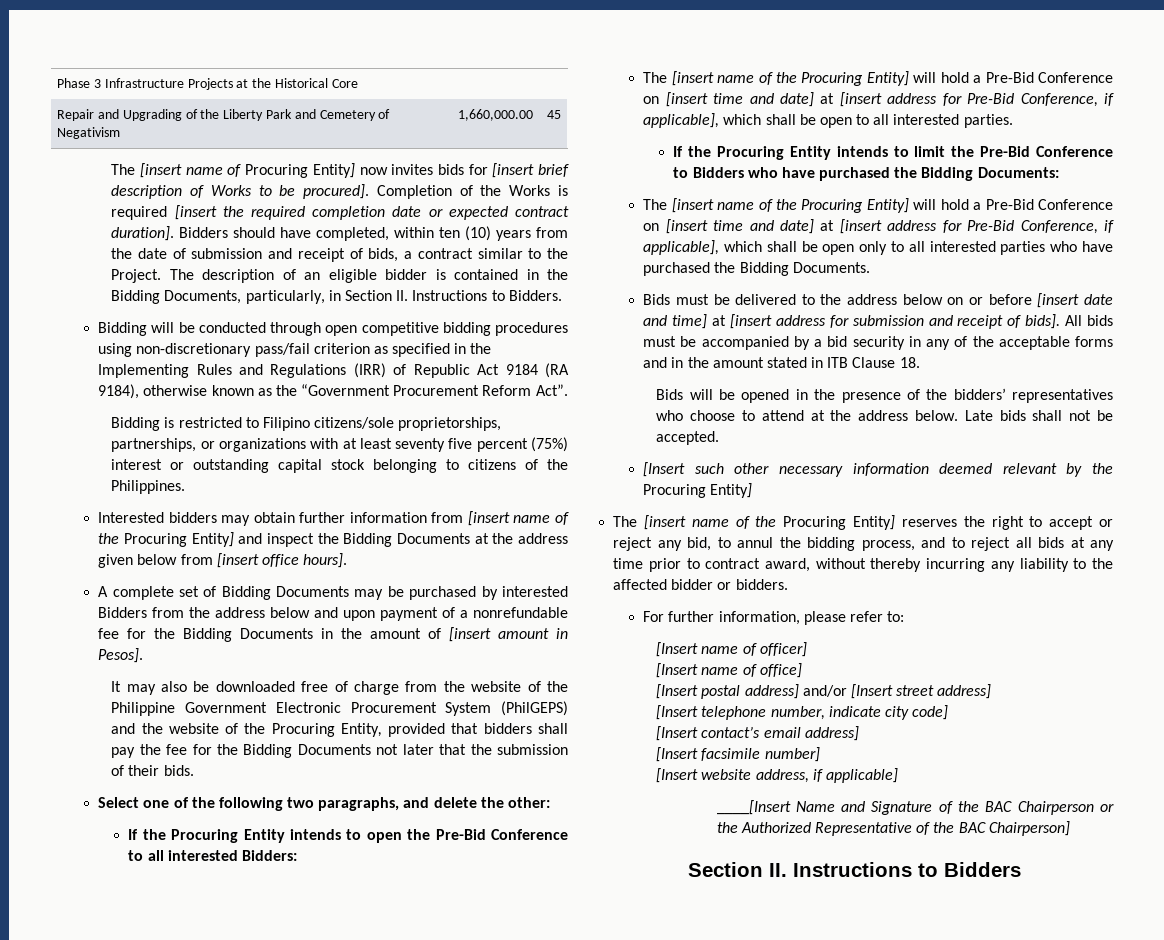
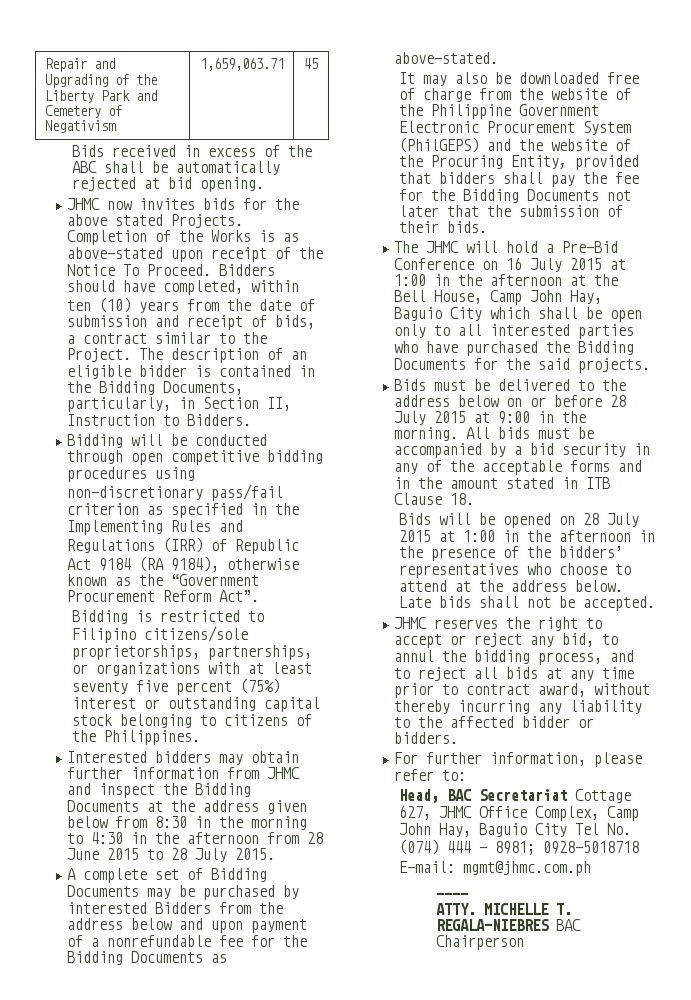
- Phase 3 Infrastructure Projects at the Historical Core
- Repair and Upgrading of the Liberty Park and Cemetery of Negativism | 1,660,000.00 | 45
+ Repair and Upgrading of the Liberty Park and Cemetery of Negativism | 1,659,063.71 | 45
- The [insert name of Procuring Entity] now invites bids for [insert brief description of Works to be procured].
+ Bids received in excess of the ABC shall be automatically rejected at bid opening.
+ JHMC now invites bids for the above stated Projects.
- Completion of the Works is required [insert the required completion date or expected contract duration].
+ Completion of the Works is as above-stated upon receipt of the Notice To Proceed.
- The description of an eligible bidder is contained in the Bidding Documents, particularly, in Section II. Instructions to Bidders.
+ The description of an eligible bidder is contained in the Bidding Documents, particularly, in Section II, Instruction to Bidders.
- Interested bidders may obtain further information from [insert name of the Procuring Entity] and inspect the Bidding Documents at the address given below from [insert office hours].
+ Interested bidders may obtain further information from JHMC and inspect the Bidding Documents at the address given below from 8:30 in the morning to 4:30 in the afternoon from 28 June 2015 to 28 July 2015.
- A complete set of Bidding Documents may be purchased by interested Bidders from the address below and upon payment of a nonrefundable fee for the Bidding Documents in the amount of [insert amount in Pesos].
+ A complete set of Bidding Documents may be purchased by interested Bidders from the address below and upon payment of a nonrefundable fee for the Bidding Documents as above-stated.
- Select one of the following two paragraphs, and delete the other:
- If the Procuring Entity intends to open the Pre-Bid Conference to all interested Bidders:
- The [insert name of the Procuring Entity] will hold a Pre-Bid Conference on [insert time and date] at [insert address for Pre-Bid Conference, if applicable], which shall be open to all interested parties.
- If the Procuring Entity intends to limit the Pre-Bid Conference to Bidders who have purchased the Bidding Documents:
- The [insert name of the Procuring Entity] will hold a Pre-Bid Conference on [insert time and date] at [insert address for Pre-Bid Conference, if applicable], which shall be open only to all interested parties who have purchased the Bidding Documents.
+ The JHMC will hold a Pre-Bid Conference on 16 July 2015 at 1:00 in the afternoon at the Bell House, Camp John Hay, Baguio City which shall be open only to all interested parties who have purchased the Bidding Documents for the said projects.
- Bids must be delivered to the address below on or before [insert date and time] at [insert address for submission and receipt of bids].
+ Bids must be delivered to the address below on or before 28 July 2015 at 9:00 in the morning.
- Bids will be opened in the presence of the bidders’ representatives who choose to attend at the address below.
+ Bids will be opened on 28 July 2015 at 1:00 in the afternoon in the presence of the bidders’ representatives who choose to attend at the address below.
- [Insert such other necessary information deemed relevant by the Procuring Entity]
- The [insert name of the Procuring Entity] reserves the right to accept or reject any bid, to annul the bidding process, and to reject all bids at any time prior to contract award, without thereby incurring any liability to the affected bidder or bidders.
+ JHMC reserves the right to accept or reject any bid, to annul the bidding process, and to reject all bids at any time prior to contract award, without thereby incurring any liability to the affected bidder or bidders.
- [Insert name of officer]
- [Insert name of office]
- [Insert postal address] and/or [Insert street address]
- [Insert telephone number, indicate city code]
- [Insert contact’s email address]
- [Insert facsimile number]
- [Insert website address, if applicable]
- ____[Insert Name and Signature of the BAC Chairperson or the Authorized Representative of the BAC Chairperson]
- Section II. Instructions to Bidders
+ Head, BAC Secretariat Cottage 627, JHMC Office Complex, Camp John Hay, Baguio City Tel No. (074) 444 - 8981; 0928-5018718
+ E-mail: mgmt@jhmc.com.ph
+ ____
+ ATTY. MICHELLE T. REGALA-NIEBRES BAC Chairperson

